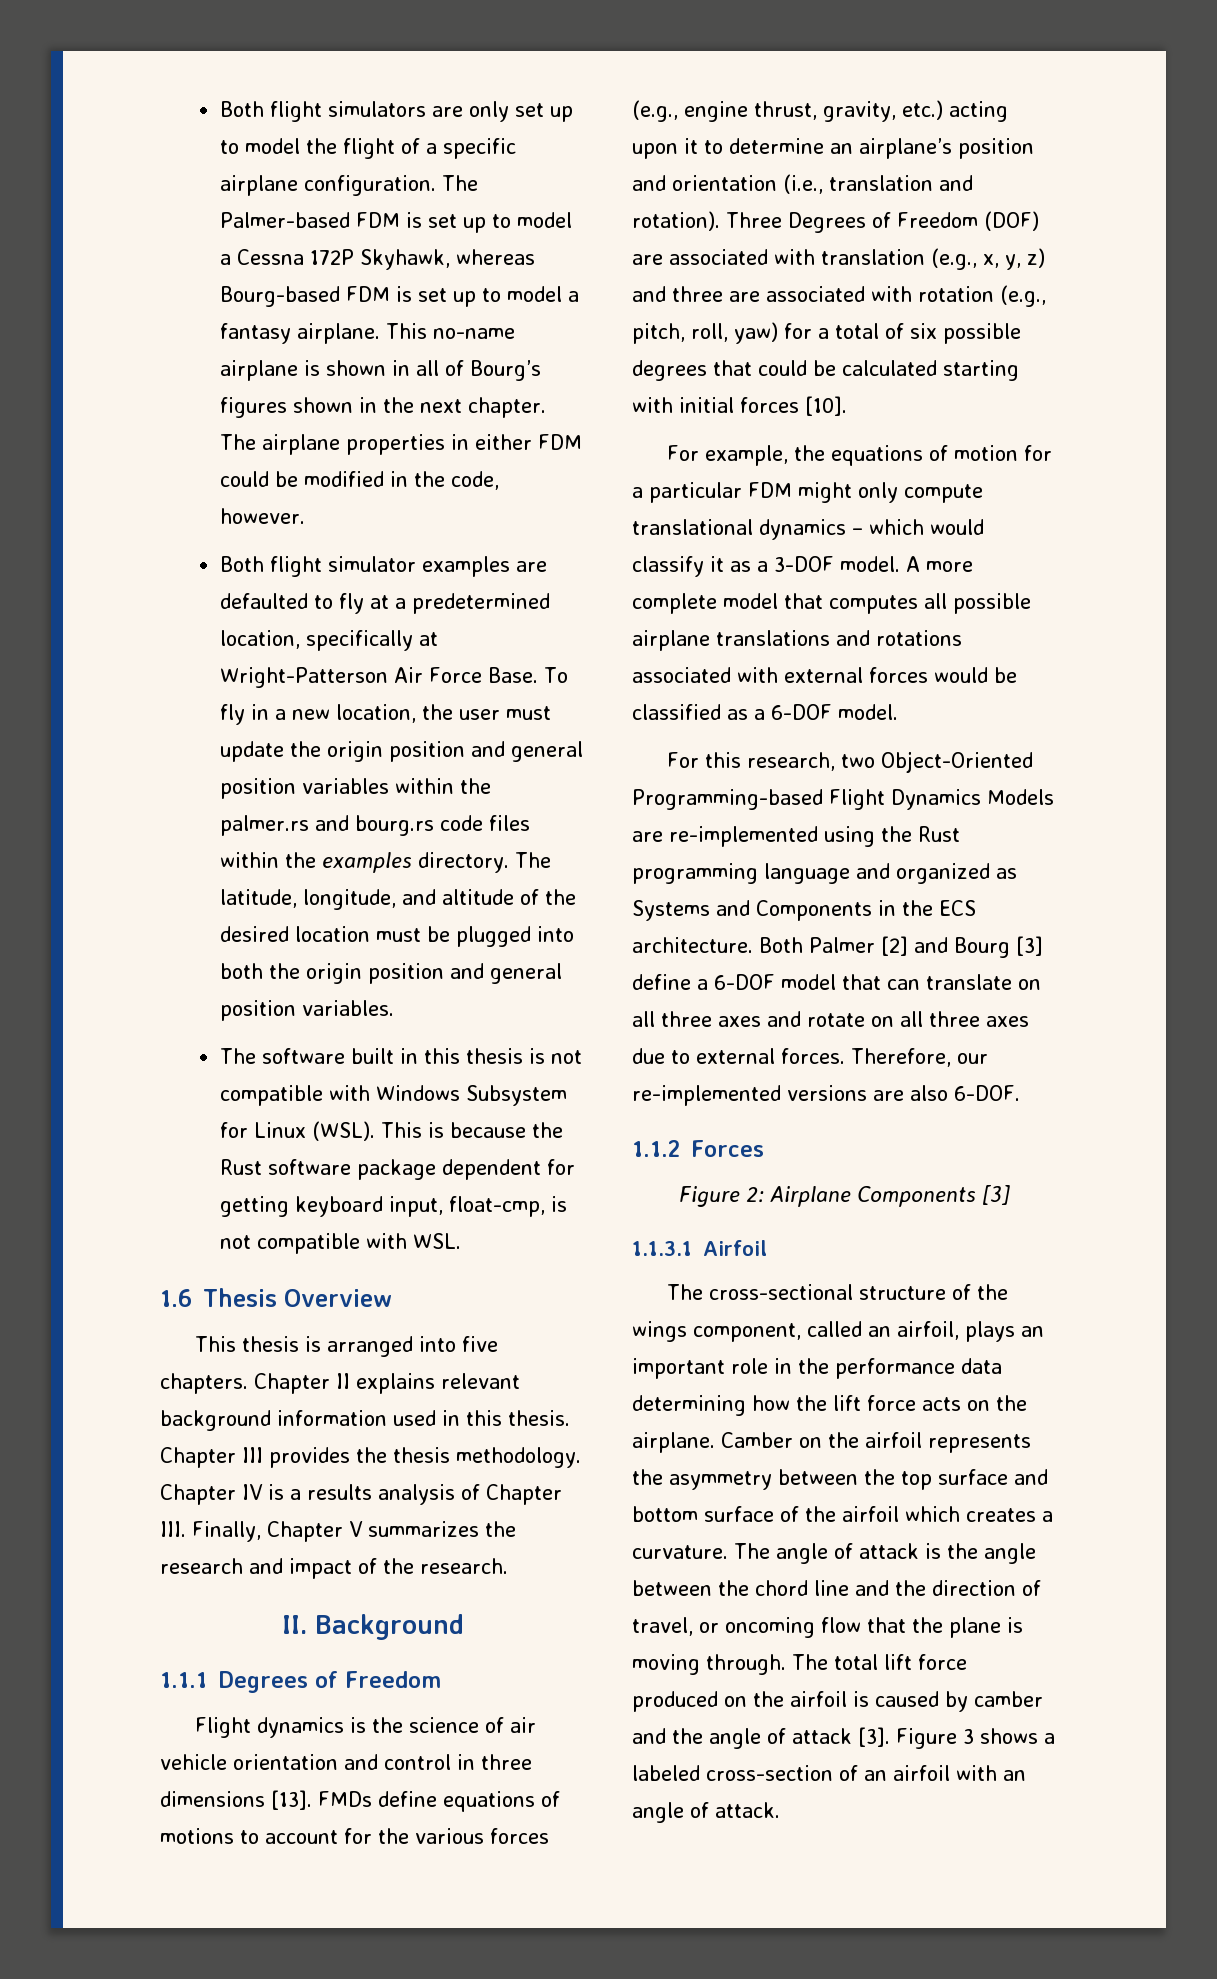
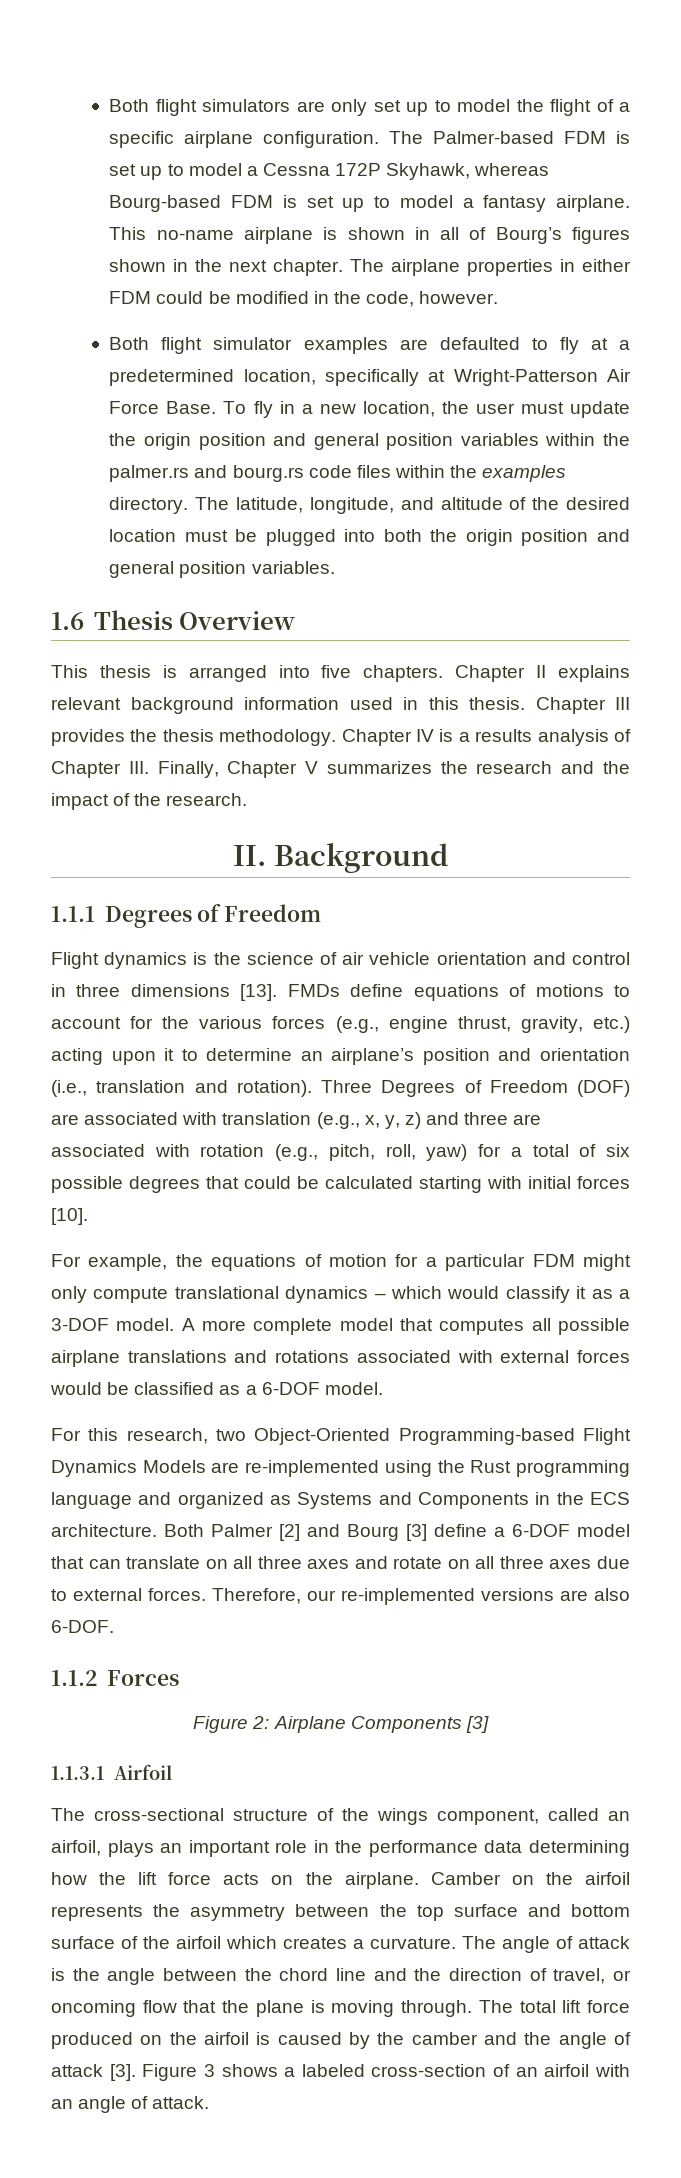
- The software built in this thesis is not compatible with Windows Subsystem for Linux (WSL). This is because the Rust software package dependent for getting keyboard input, float-cmp, is not compatible with WSL.
- Chapter IV is a results analysis of Chapter III. Finally, Chapter V summarizes the research and impact of the research.
+ Chapter IV is a results analysis of Chapter III. Finally, Chapter V summarizes the research and the impact of the research.
- The total lift force produced on the airfoil is caused by camber and the angle of attack [3].
+ The total lift force produced on the airfoil is caused by the camber and the angle of attack [3].

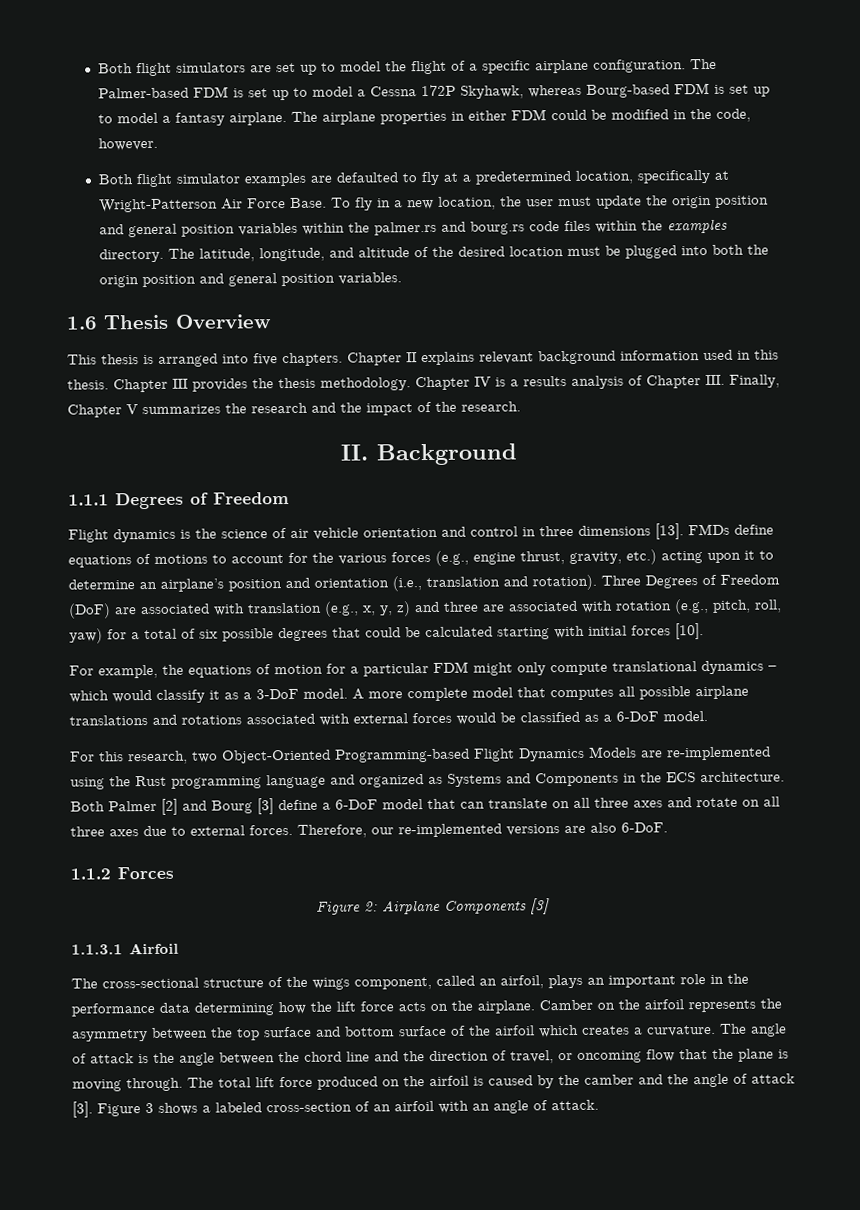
- Both flight simulators are only set up to model the flight of a specific airplane configuration.
+ Both flight simulators are set up to model the flight of a specific airplane configuration.
- This no-name airplane is shown in all of Bourg’s figures shown in the next chapter.
- Three Degrees of Freedom (DOF) are associated with translation (e.g., x, y, z) and three are associated with rotation (e.g., pitch, roll, yaw) for a total of six possible degrees that could be calculated starting with initial forces [10].
+ Three Degrees of Freedom (DoF) are associated with translation (e.g., x, y, z) and three are associated with rotation (e.g., pitch, roll, yaw) for a total of six possible degrees that could be calculated starting with initial forces [10].
- For example, the equations of motion for a particular FDM might only compute translational dynamics – which would classify it as a 3-DOF model.
+ For example, the equations of motion for a particular FDM might only compute translational dynamics – which would classify it as a 3-DoF model.
- A more complete model that computes all possible airplane translations and rotations associated with external forces would be classified as a 6-DOF model.
+ A more complete model that computes all possible airplane translations and rotations associated with external forces would be classified as a 6-DoF model.
- Both Palmer [2] and Bourg [3] define a 6-DOF model that can translate on all three axes and rotate on all three axes due to external forces.
+ Both Palmer [2] and Bourg [3] define a 6-DoF model that can translate on all three axes and rotate on all three axes due to external forces.
- Therefore, our re-implemented versions are also 6-DOF.
+ Therefore, our re-implemented versions are also 6-DoF.

